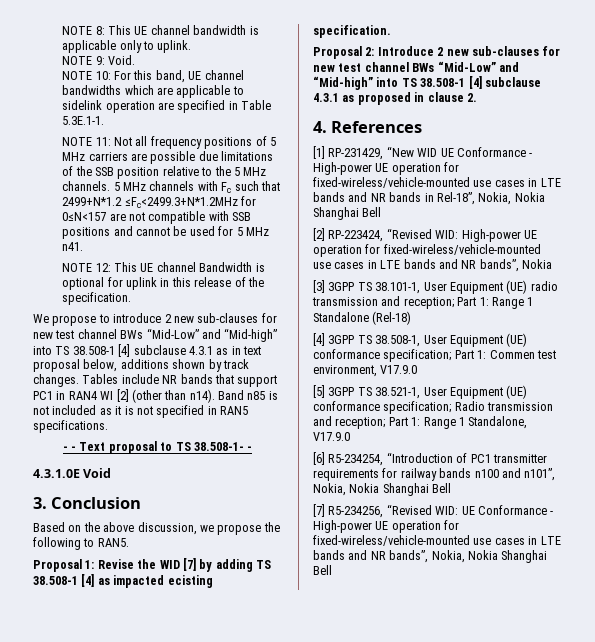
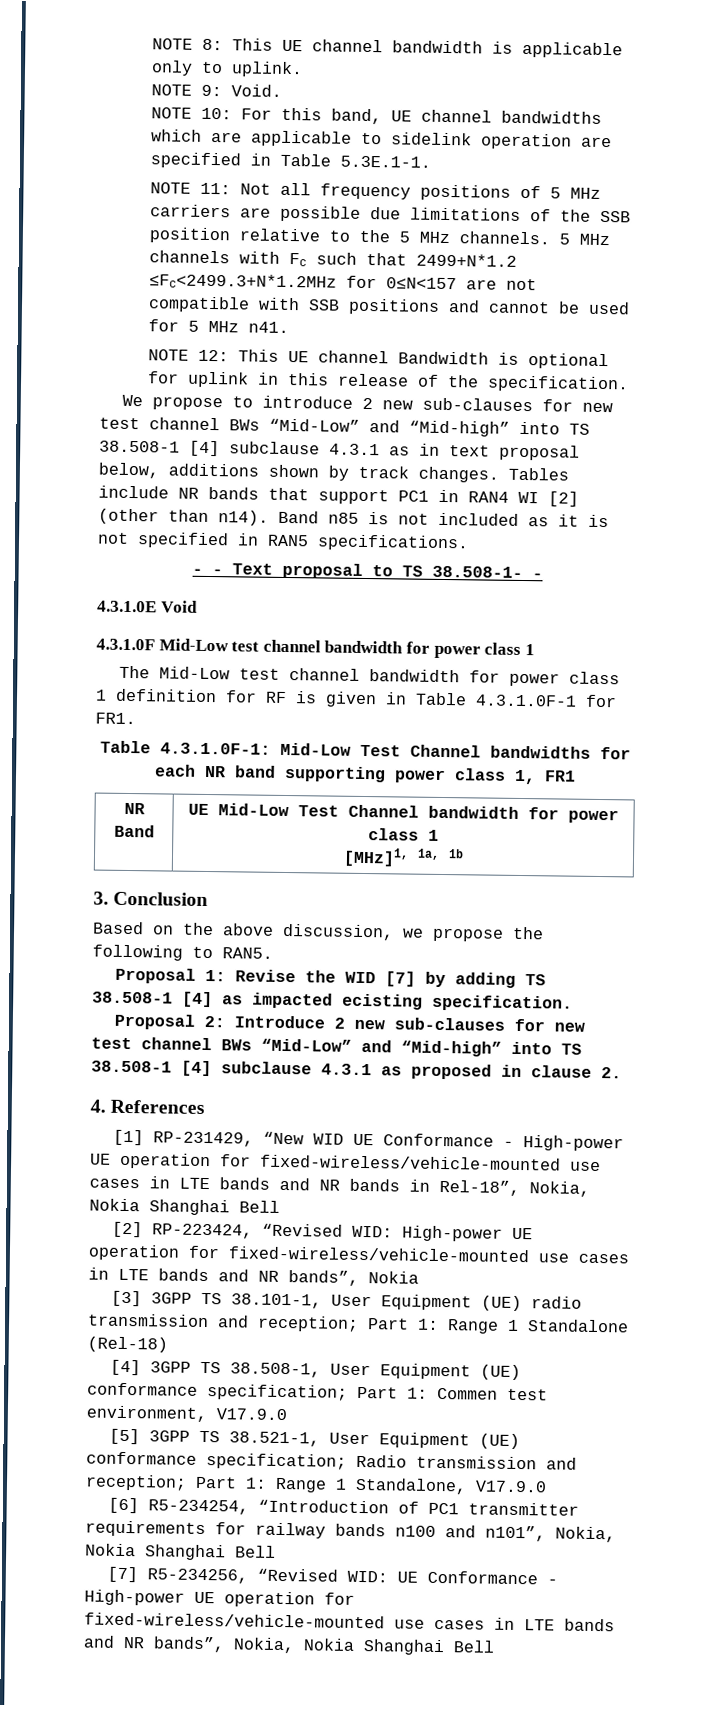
+ 4.3.1.0F Mid-Low test channel bandwidth for power class 1
+ The Mid-Low test channel bandwidth for power class 1 definition for RF is given in Table 4.3.1.0F-1 for FR1.
+ Table 4.3.1.0F-1: Mid-Low Test Channel bandwidths for each NR band supporting power class 1, FR1
+ NR Band | UE Mid-Low Test Channel bandwidth for power class 1
+ [MHz]1, 1a, 1b

